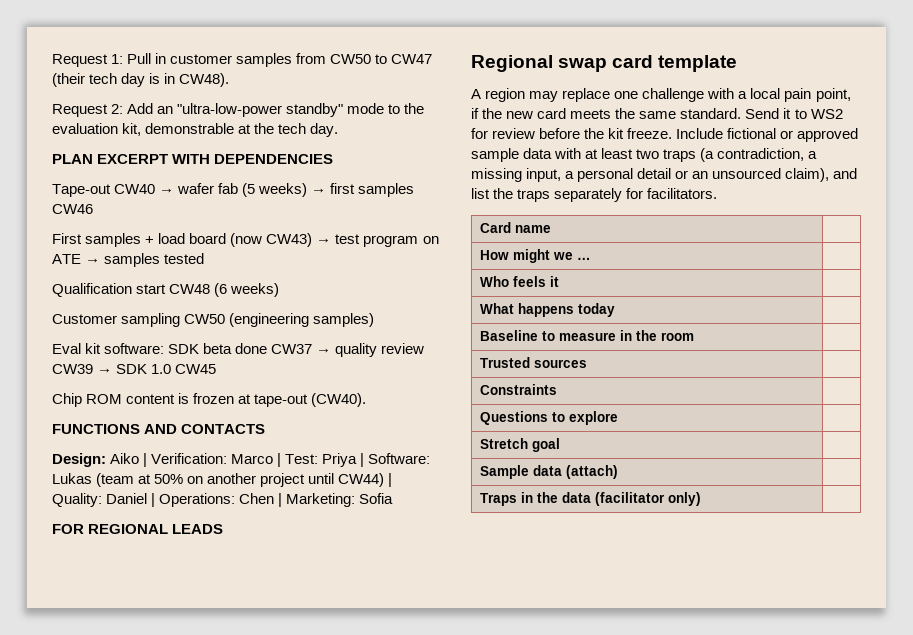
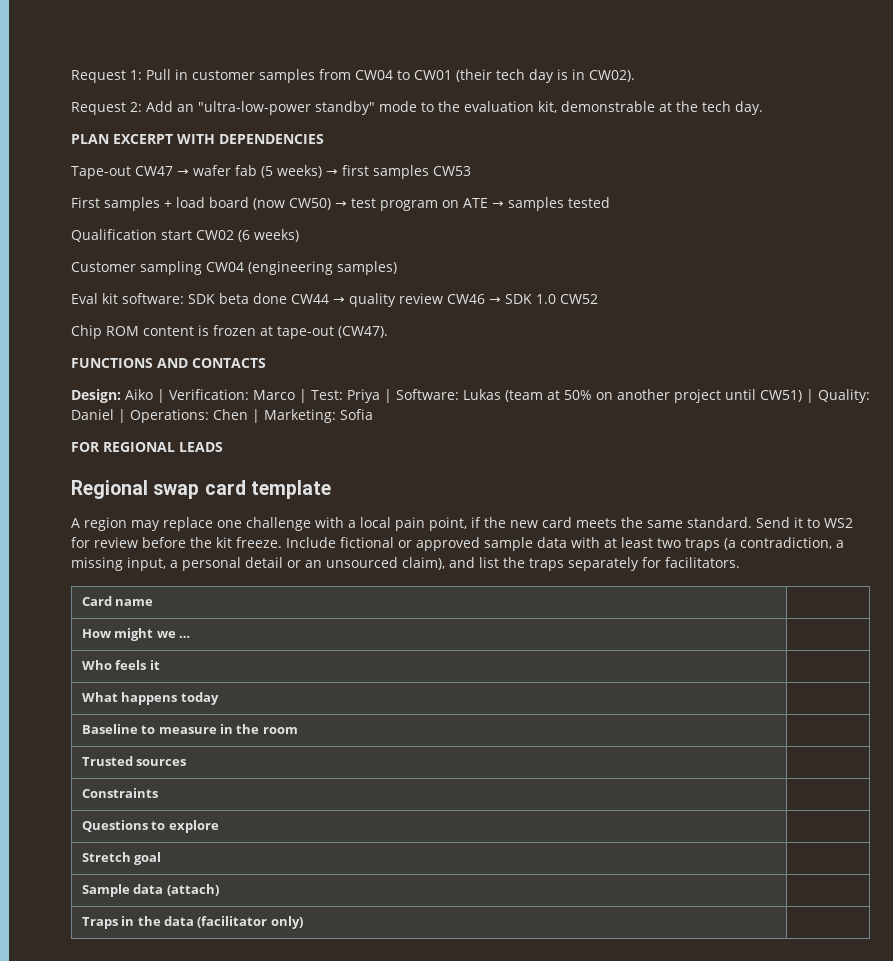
- Request 1: Pull in customer samples from CW50 to CW47 (their tech day is in CW48).
+ Request 1: Pull in customer samples from CW04 to CW01 (their tech day is in CW02).
- Tape-out CW40 → wafer fab (5 weeks) → first samples CW46
+ Tape-out CW47 → wafer fab (5 weeks) → first samples CW53
- First samples + load board (now CW43) → test program on ATE → samples tested
+ First samples + load board (now CW50) → test program on ATE → samples tested
- Qualification start CW48 (6 weeks)
+ Qualification start CW02 (6 weeks)
- Customer sampling CW50 (engineering samples)
+ Customer sampling CW04 (engineering samples)
- Eval kit software: SDK beta done CW37 → quality review CW39 → SDK 1.0 CW45
+ Eval kit software: SDK beta done CW44 → quality review CW46 → SDK 1.0 CW52
- Chip ROM content is frozen at tape-out (CW40).
+ Chip ROM content is frozen at tape-out (CW47).
- Design: Aiko | Verification: Marco | Test: Priya | Software: Lukas (team at 50% on another project until CW44) | Quality: Daniel | Operations: Chen | Marketing: Sofia
+ Design: Aiko | Verification: Marco | Test: Priya | Software: Lukas (team at 50% on another project until CW51) | Quality: Daniel | Operations: Chen | Marketing: Sofia

